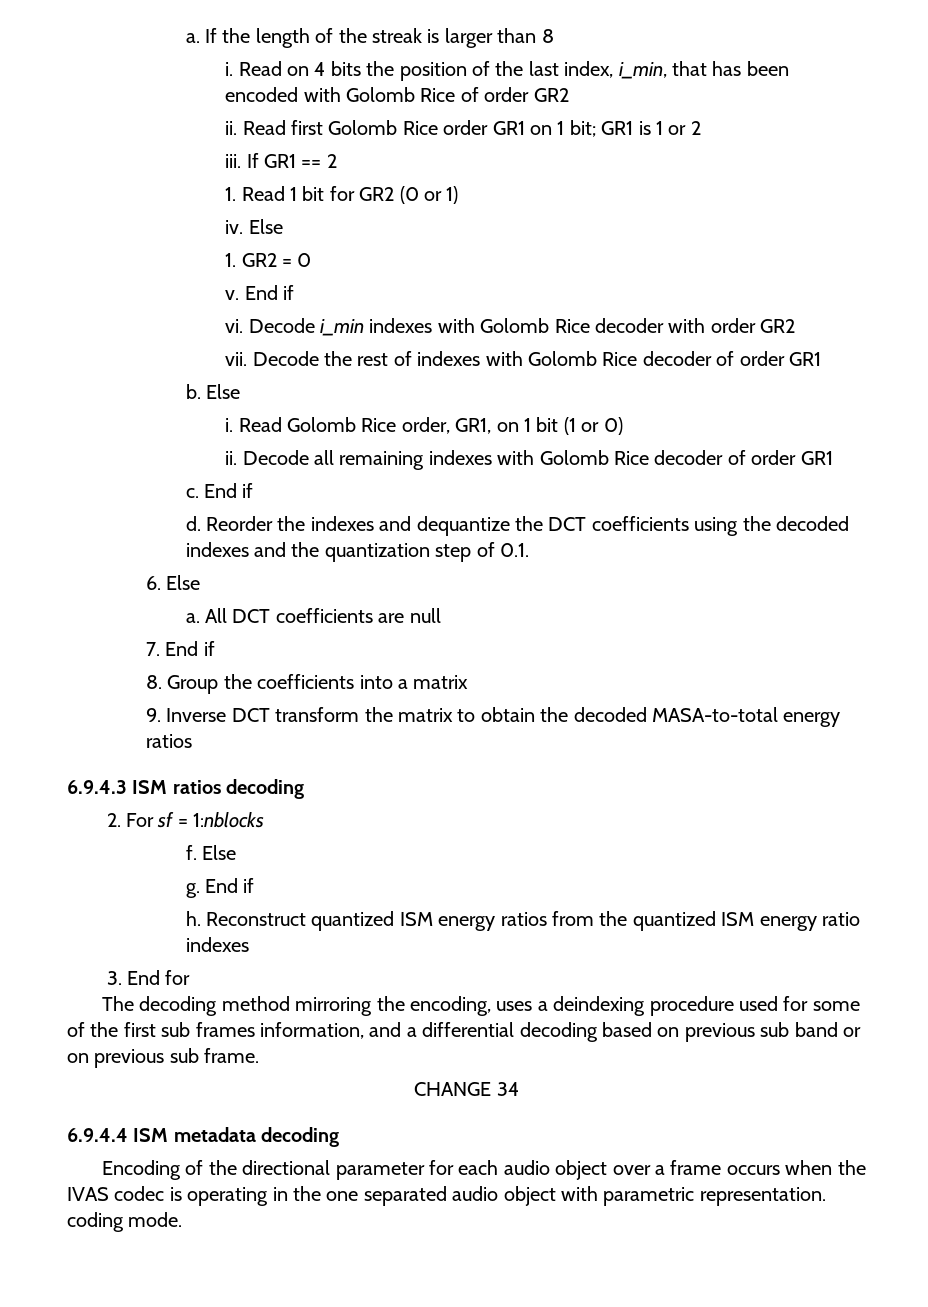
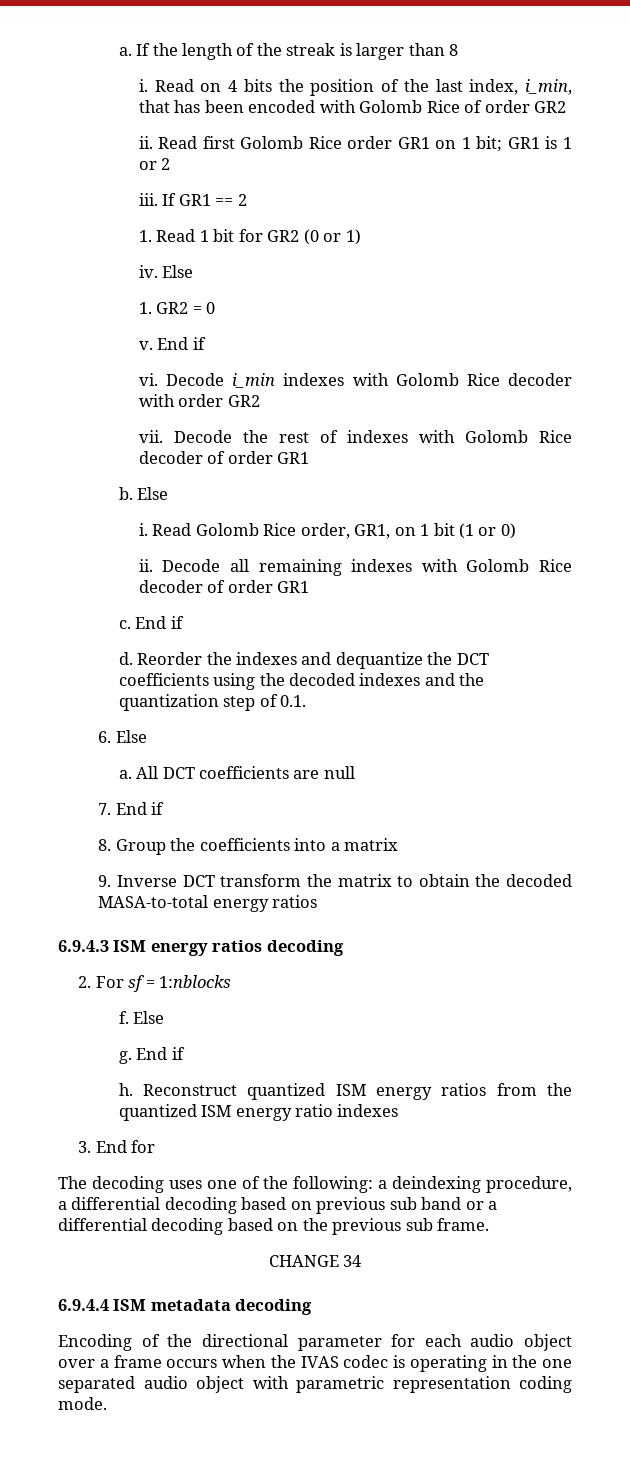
- 6.9.4.3 ISM ratios decoding
+ 6.9.4.3 ISM energy ratios decoding
- The decoding method mirroring the encoding, uses a deindexing procedure used for some of the first sub frames information, and a differential decoding based on previous sub band or on previous sub frame.
+ The decoding uses one of the following: a deindexing procedure, a differential decoding based on previous sub band or a differential decoding based on the previous sub frame.
- Encoding of the directional parameter for each audio object over a frame occurs when the IVAS codec is operating in the one separated audio object with parametric representation. coding mode.
+ Encoding of the directional parameter for each audio object over a frame occurs when the IVAS codec is operating in the one separated audio object with parametric representation coding mode.

